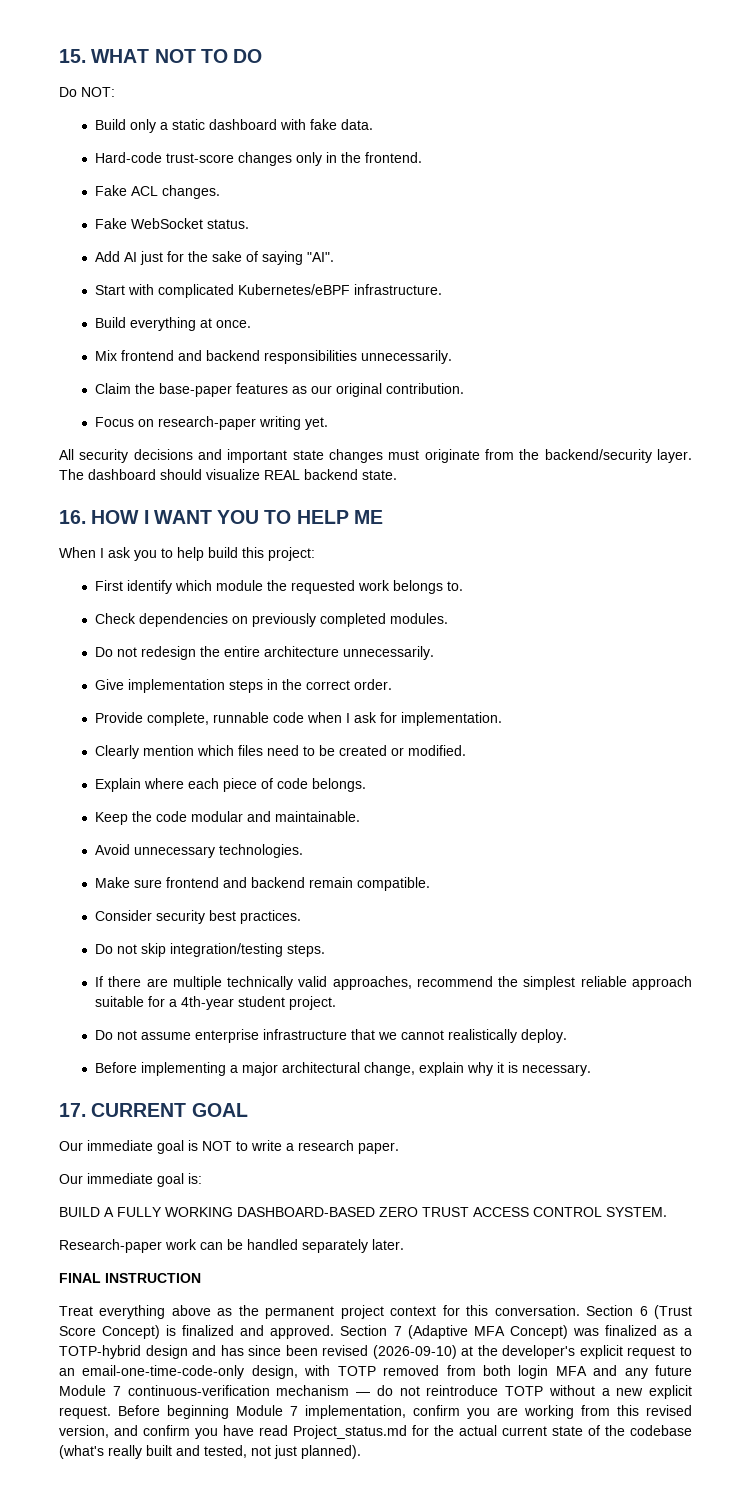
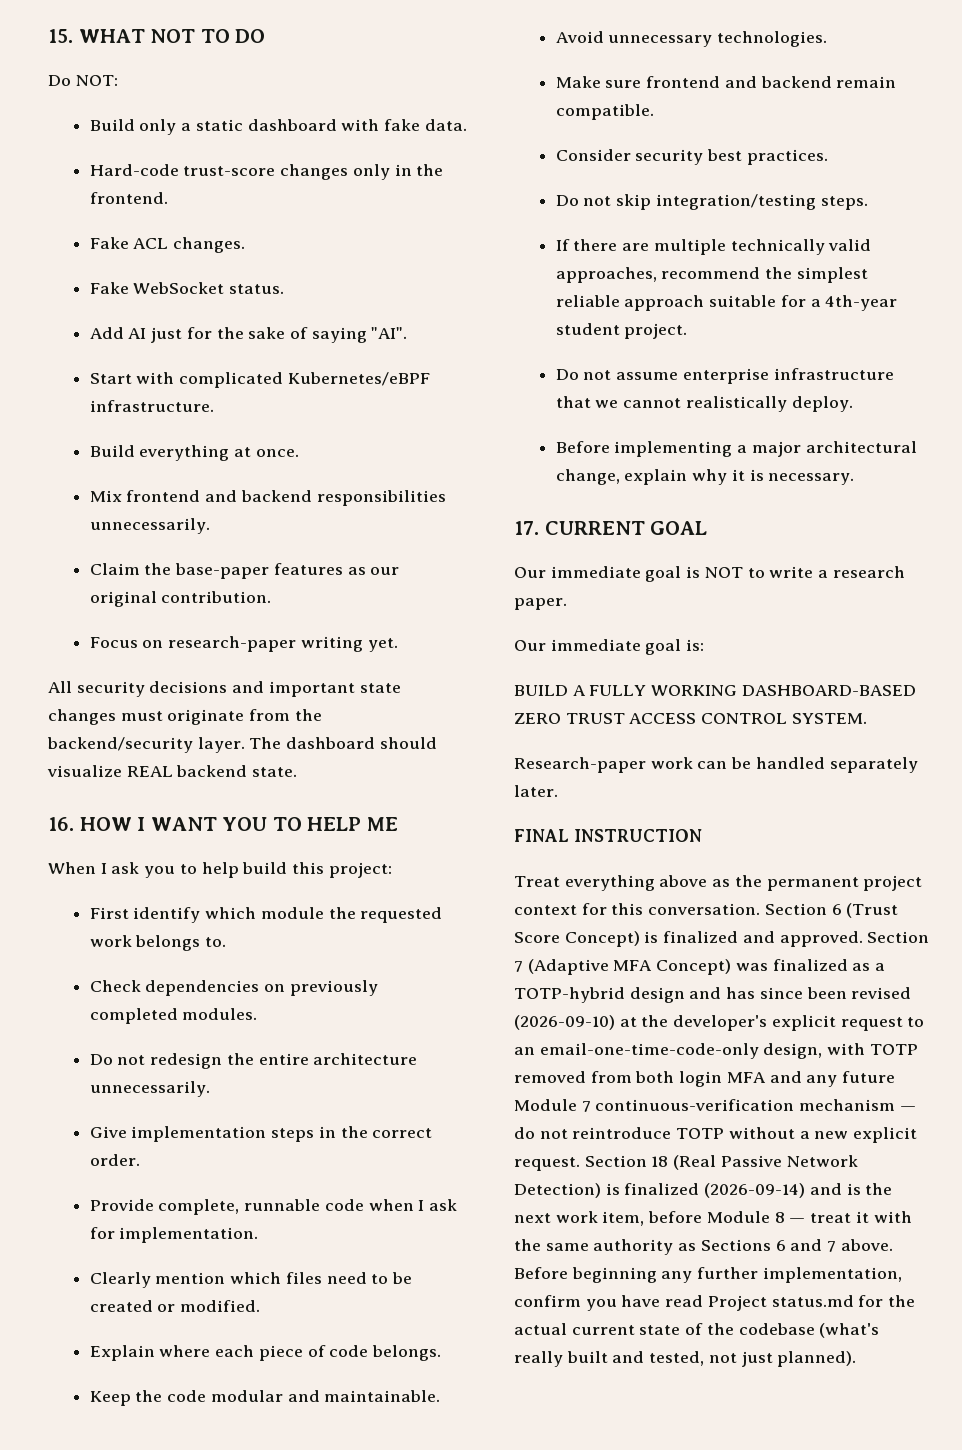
- Before beginning Module 7 implementation, confirm you are working from this revised version, and confirm you have read Project_status.md for the actual current state of the codebase (what's really built and tested, not just planned).
+ Section 18 (Real Passive Network Detection) is finalized (2026-09-14) and is the next work item, before Module 8 — treat it with the same authority as Sections 6 and 7 above. Before beginning any further implementation, confirm you have read Project status.md for the actual current state of the codebase (what's really built and tested, not just planned).

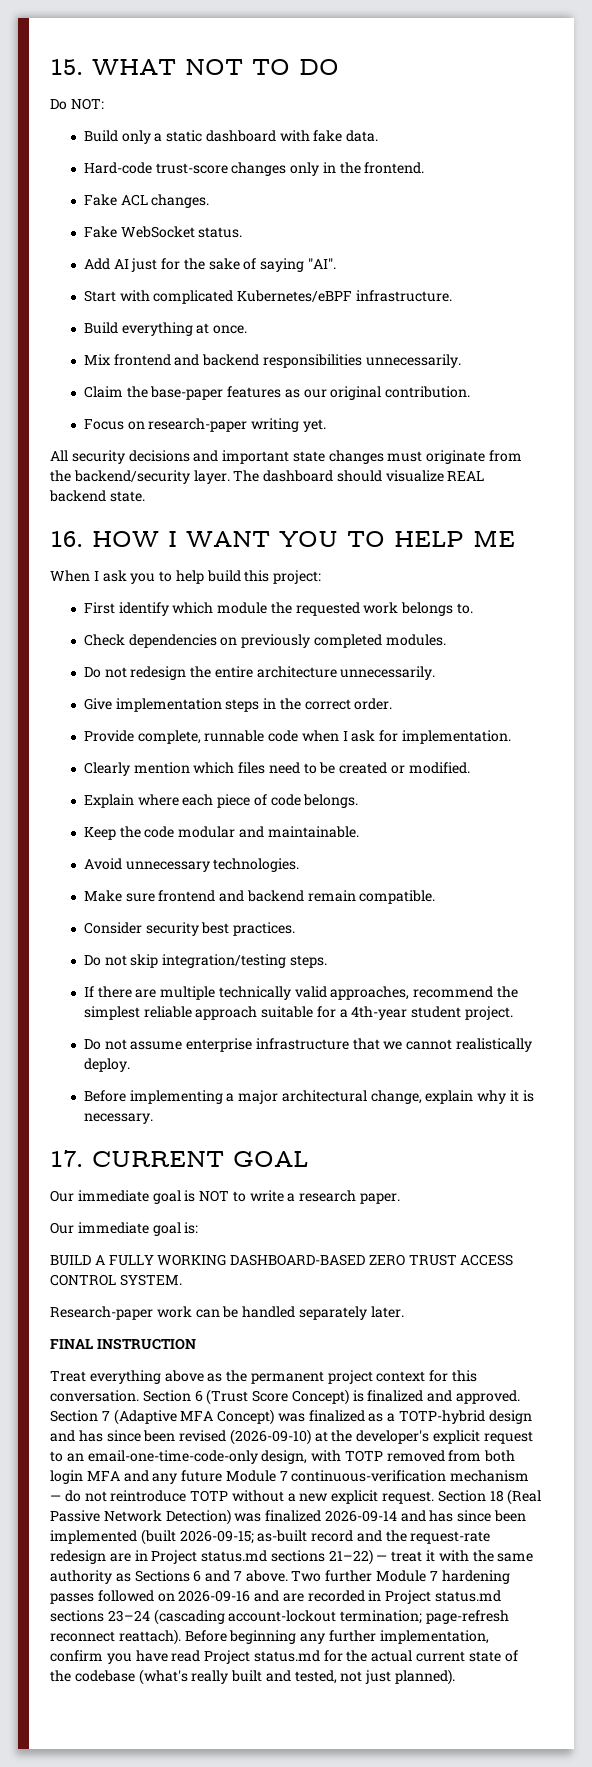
- Section 18 (Real Passive Network Detection) is finalized (2026-09-14) and is the next work item, before Module 8 — treat it with the same authority as Sections 6 and 7 above.
+ Section 18 (Real Passive Network Detection) was finalized 2026-09-14 and has since been implemented (built 2026-09-15; as-built record and the request-rate redesign are in Project status.md sections 21–22) — treat it with the same authority as Sections 6 and 7 above.
+ Two further Module 7 hardening passes followed on 2026-09-16 and are recorded in Project status.md sections 23–24 (cascading account-lockout termination; page-refresh reconnect reattach).

